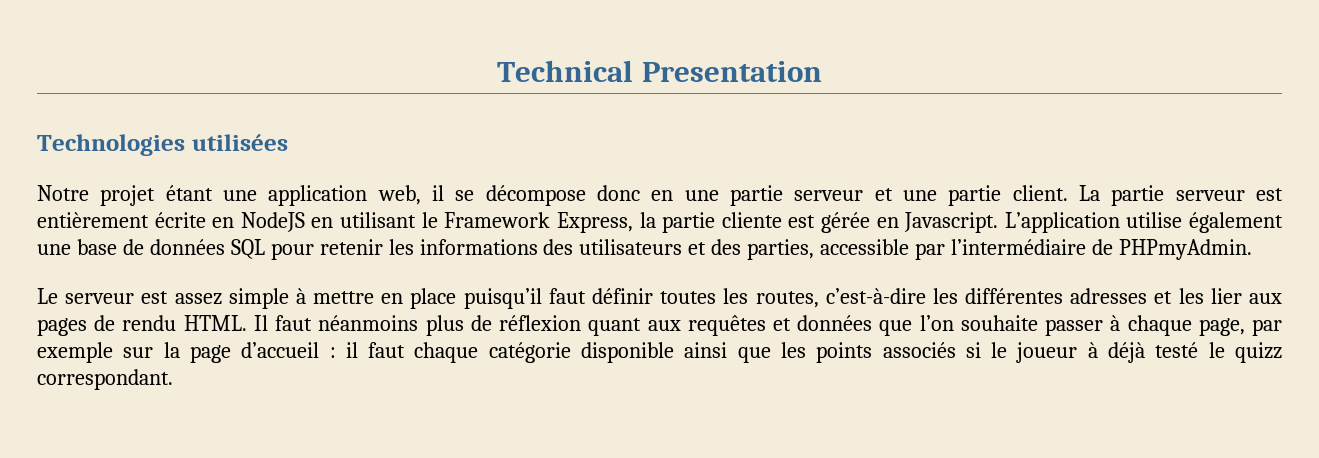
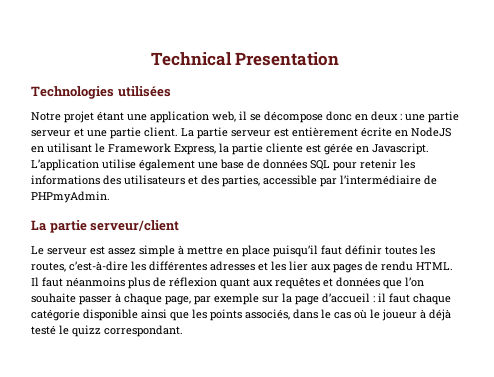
- Notre projet étant une application web, il se décompose donc en une partie serveur et une partie client.
+ Notre projet étant une application web, il se décompose donc en deux : une partie serveur et une partie client.
+ La partie serveur/client
- Il faut néanmoins plus de réflexion quant aux requêtes et données que l’on souhaite passer à chaque page, par exemple sur la page d’accueil : il faut chaque catégorie disponible ainsi que les points associés si le joueur à déjà testé le quizz correspondant.
+ Il faut néanmoins plus de réflexion quant aux requêtes et données que l’on souhaite passer à chaque page, par exemple sur la page d’accueil : il faut chaque catégorie disponible ainsi que les points associés, dans le cas où le joueur à déjà testé le quizz correspondant.

